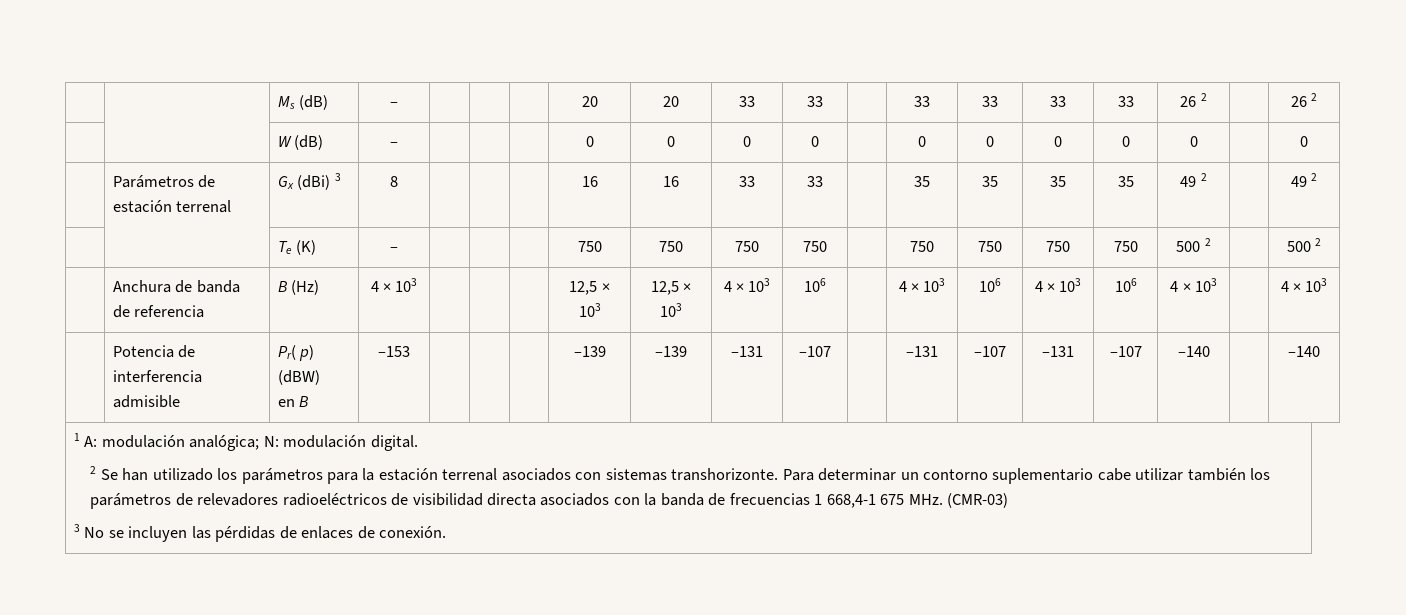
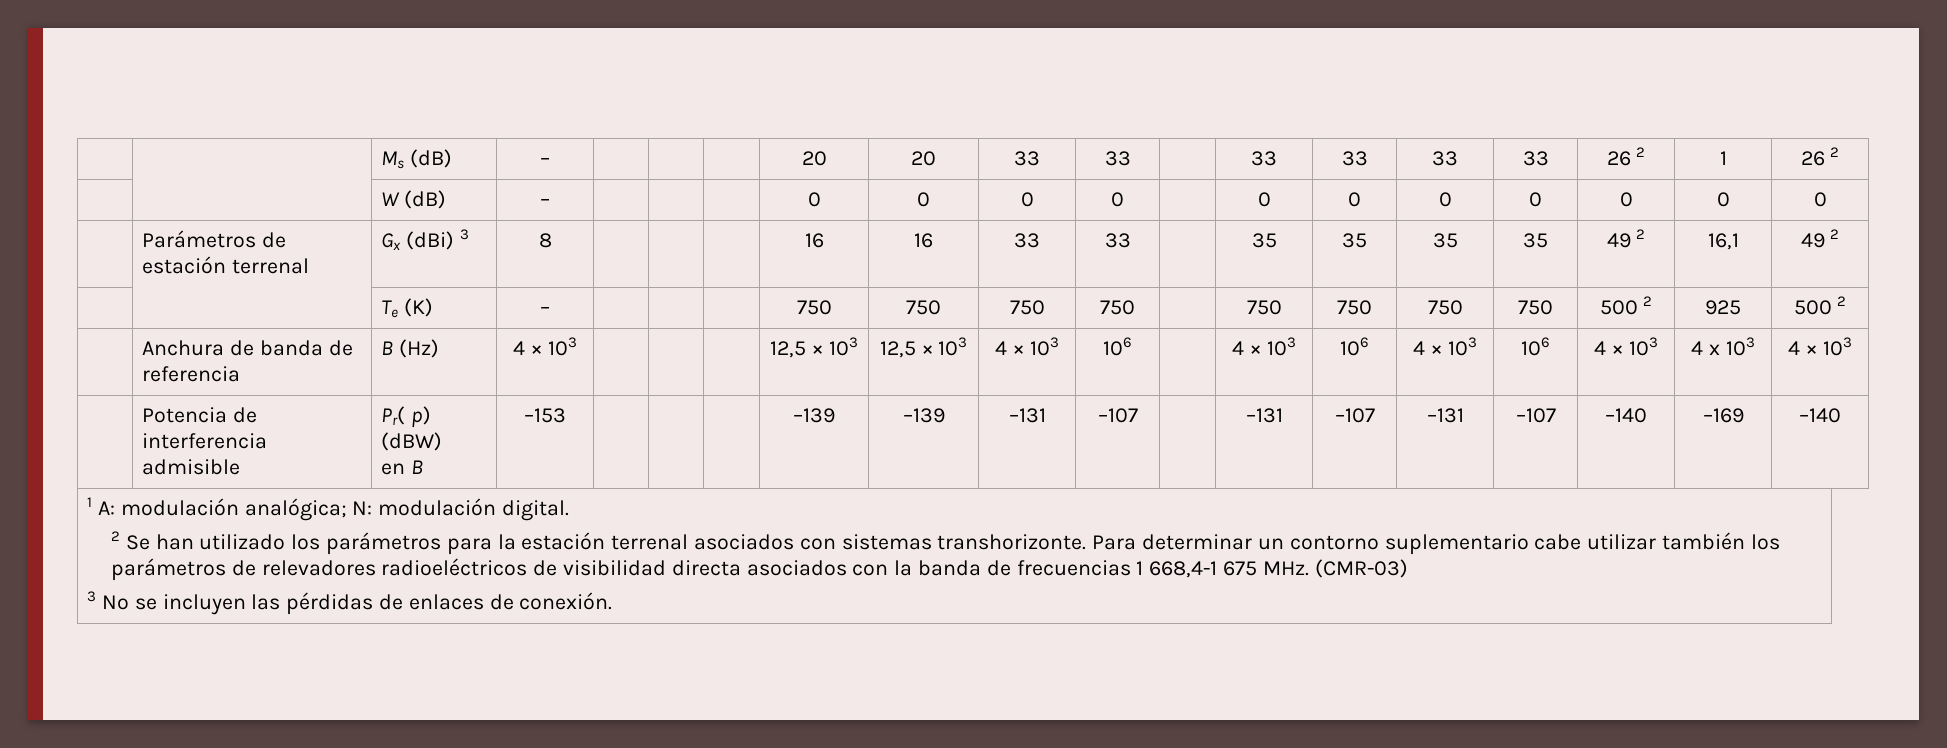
- | | Ms (dB) | – | | | | 20 | 20 | 33 | 33 | | 33 | 33 | 33 | 33 | 26 2 | | 26 2
+ | | Ms (dB) | – | | | | 20 | 20 | 33 | 33 | | 33 | 33 | 33 | 33 | 26 2 | 1 | 26 2
- | | W (dB) | – | | | | 0 | 0 | 0 | 0 | | 0 | 0 | 0 | 0 | 0 | | 0
+ | | W (dB) | – | | | | 0 | 0 | 0 | 0 | | 0 | 0 | 0 | 0 | 0 | 0 | 0
- | Parámetros de estación terrenal | Gx (dBi) 3 | 8 | | | | 16 | 16 | 33 | 33 | | 35 | 35 | 35 | 35 | 49 2 | | 49 2
+ | Parámetros de estación terrenal | Gx (dBi) 3 | 8 | | | | 16 | 16 | 33 | 33 | | 35 | 35 | 35 | 35 | 49 2 | 16,1 | 49 2
- | | Te (K) | – | | | | 750 | 750 | 750 | 750 | | 750 | 750 | 750 | 750 | 500 2 | | 500 2
+ | | Te (K) | – | | | | 750 | 750 | 750 | 750 | | 750 | 750 | 750 | 750 | 500 2 | 925 | 500 2
- | Anchura de banda de referencia | B (Hz) | 4 × 103 | | | | 12,5 × 103 | 12,5 × 103 | 4 × 103 | 106 | | 4 × 103 | 106 | 4 × 103 | 106 | 4 × 103 | | 4 × 103
+ | Anchura de banda de referencia | B (Hz) | 4 × 103 | | | | 12,5 × 103 | 12,5 × 103 | 4 × 103 | 106 | | 4 × 103 | 106 | 4 × 103 | 106 | 4 × 103 | 4 x 103 | 4 × 103
  | Potencia de interferencia admisible | Pr( p) (dBW)
- en B | –153 | | | | –139 | –139 | –131 | –107 | | –131 | –107 | –131 | –107 | –140 | | –140
+ en B | –153 | | | | –139 | –139 | –131 | –107 | | –131 | –107 | –131 | –107 | –140 | –169 | –140

